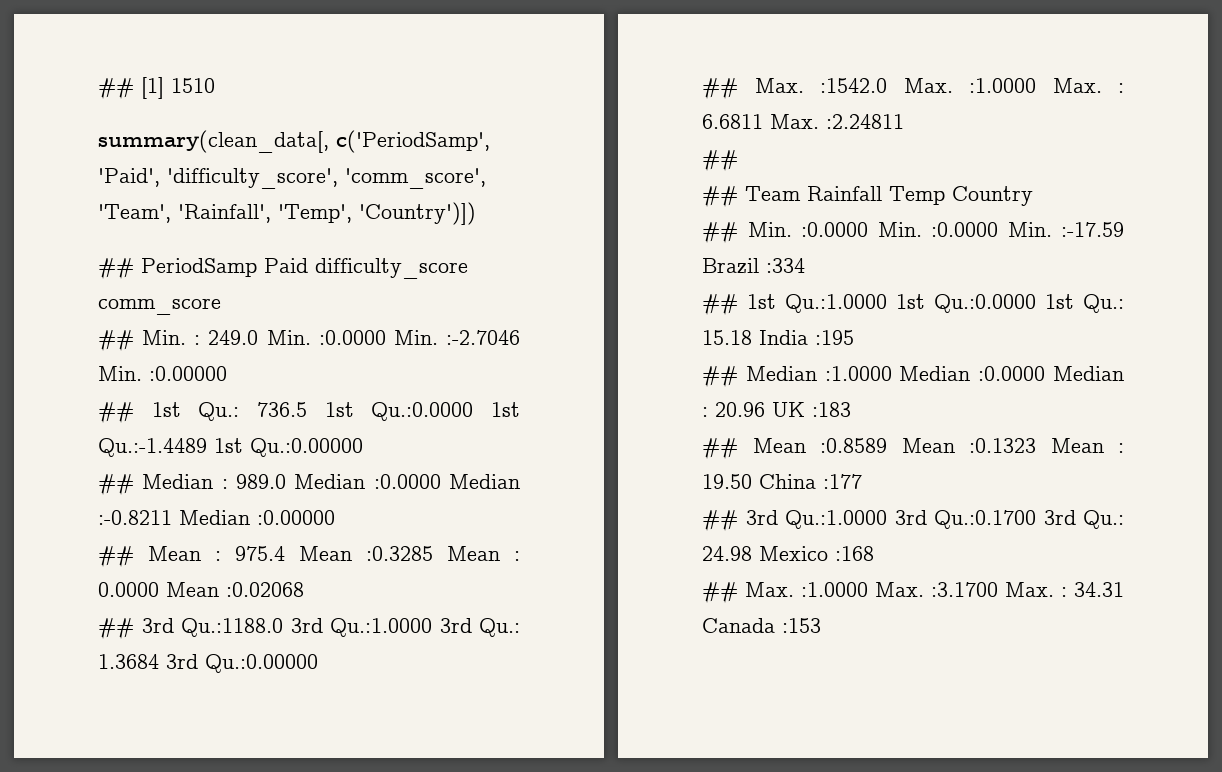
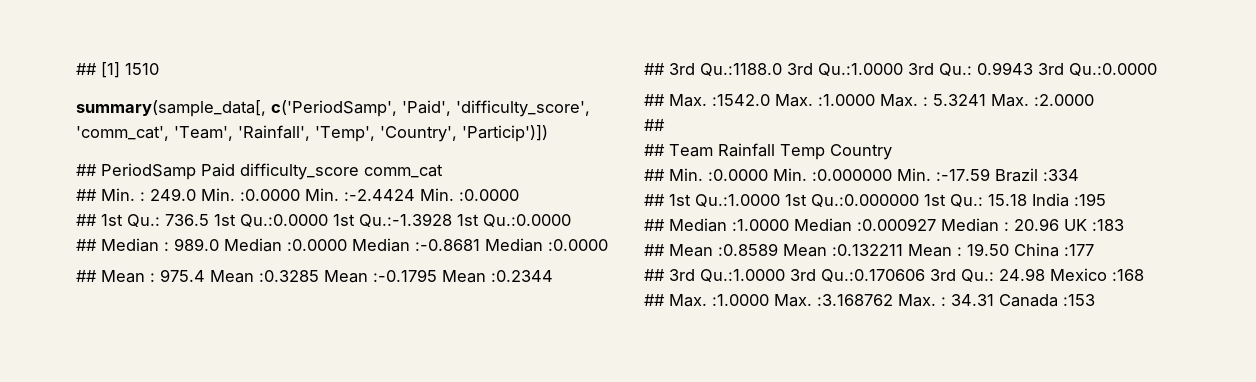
- summary(clean_data[, c('PeriodSamp', 'Paid', 'difficulty_score', 'comm_score', 'Team', 'Rainfall', 'Temp', 'Country')])
+ summary(sample_data[, c('PeriodSamp', 'Paid', 'difficulty_score', 'comm_cat', 'Team', 'Rainfall', 'Temp', 'Country', 'Particip')])
- ## PeriodSamp Paid difficulty_score comm_score
+ ## PeriodSamp Paid difficulty_score comm_cat
- ## Min. : 249.0 Min. :0.0000 Min. :-2.7046 Min. :0.00000
+ ## Min. : 249.0 Min. :0.0000 Min. :-2.4424 Min. :0.0000
- ## 1st Qu.: 736.5 1st Qu.:0.0000 1st Qu.:-1.4489 1st Qu.:0.00000
+ ## 1st Qu.: 736.5 1st Qu.:0.0000 1st Qu.:-1.3928 1st Qu.:0.0000
- ## Median : 989.0 Median :0.0000 Median :-0.8211 Median :0.00000
+ ## Median : 989.0 Median :0.0000 Median :-0.8681 Median :0.0000
- ## Mean : 975.4 Mean :0.3285 Mean : 0.0000 Mean :0.02068
+ ## Mean : 975.4 Mean :0.3285 Mean :-0.1795 Mean :0.2344
- ## 3rd Qu.:1188.0 3rd Qu.:1.0000 3rd Qu.: 1.3684 3rd Qu.:0.00000
+ ## 3rd Qu.:1188.0 3rd Qu.:1.0000 3rd Qu.: 0.9943 3rd Qu.:0.0000
- ## Max. :1542.0 Max. :1.0000 Max. : 6.6811 Max. :2.24811
+ ## Max. :1542.0 Max. :1.0000 Max. : 5.3241 Max. :2.0000
- ## Min. :0.0000 Min. :0.0000 Min. :-17.59 Brazil :334
+ ## Min. :0.0000 Min. :0.000000 Min. :-17.59 Brazil :334
- ## 1st Qu.:1.0000 1st Qu.:0.0000 1st Qu.: 15.18 India :195
+ ## 1st Qu.:1.0000 1st Qu.:0.000000 1st Qu.: 15.18 India :195
- ## Median :1.0000 Median :0.0000 Median : 20.96 UK :183
+ ## Median :1.0000 Median :0.000927 Median : 20.96 UK :183
- ## Mean :0.8589 Mean :0.1323 Mean : 19.50 China :177
+ ## Mean :0.8589 Mean :0.132211 Mean : 19.50 China :177
- ## 3rd Qu.:1.0000 3rd Qu.:0.1700 3rd Qu.: 24.98 Mexico :168
+ ## 3rd Qu.:1.0000 3rd Qu.:0.170606 3rd Qu.: 24.98 Mexico :168
- ## Max. :1.0000 Max. :3.1700 Max. : 34.31 Canada :153
+ ## Max. :1.0000 Max. :3.168762 Max. : 34.31 Canada :153

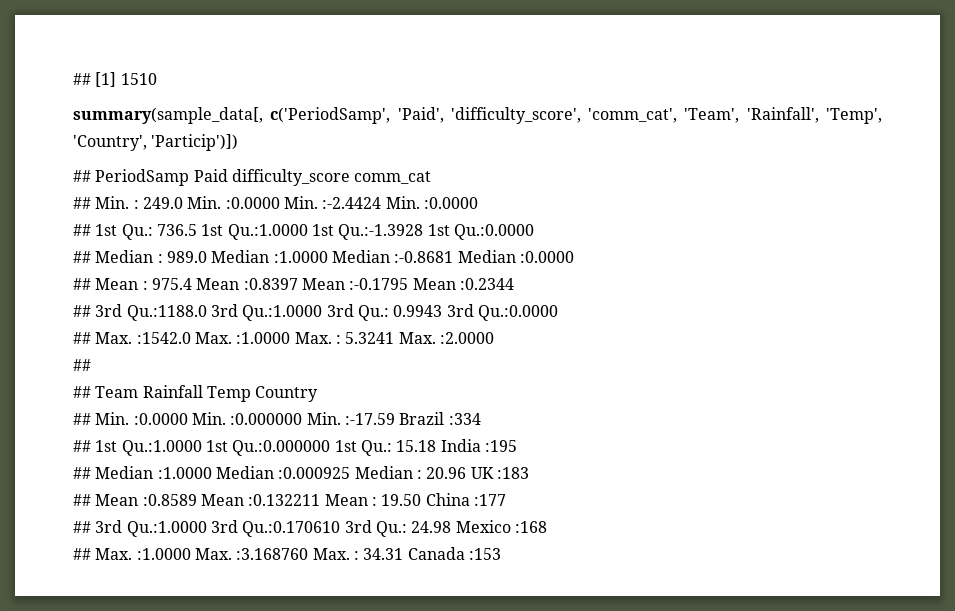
- ## 1st Qu.: 736.5 1st Qu.:0.0000 1st Qu.:-1.3928 1st Qu.:0.0000
+ ## 1st Qu.: 736.5 1st Qu.:1.0000 1st Qu.:-1.3928 1st Qu.:0.0000
- ## Median : 989.0 Median :0.0000 Median :-0.8681 Median :0.0000
+ ## Median : 989.0 Median :1.0000 Median :-0.8681 Median :0.0000
- ## Mean : 975.4 Mean :0.3285 Mean :-0.1795 Mean :0.2344
+ ## Mean : 975.4 Mean :0.8397 Mean :-0.1795 Mean :0.2344
- ## Median :1.0000 Median :0.000927 Median : 20.96 UK :183
+ ## Median :1.0000 Median :0.000925 Median : 20.96 UK :183
- ## 3rd Qu.:1.0000 3rd Qu.:0.170606 3rd Qu.: 24.98 Mexico :168
+ ## 3rd Qu.:1.0000 3rd Qu.:0.170610 3rd Qu.: 24.98 Mexico :168
- ## Max. :1.0000 Max. :3.168762 Max. : 34.31 Canada :153
+ ## Max. :1.0000 Max. :3.168760 Max. : 34.31 Canada :153

